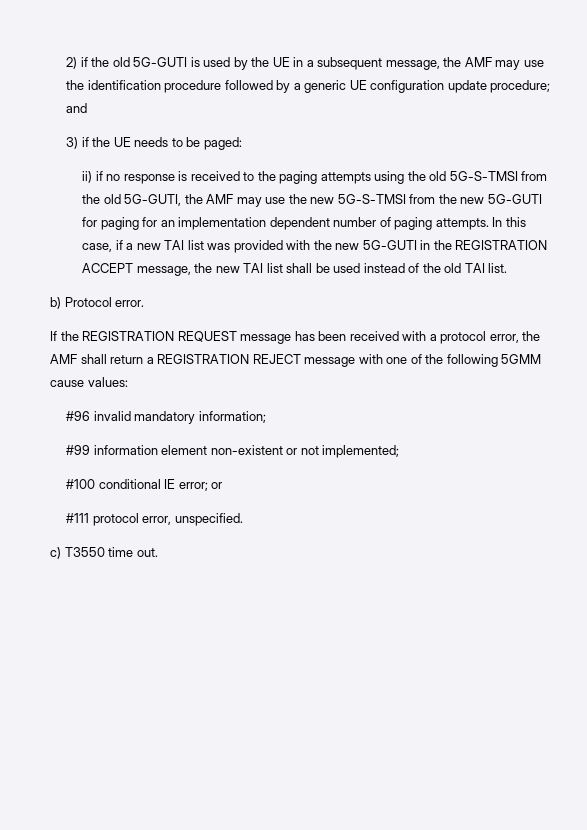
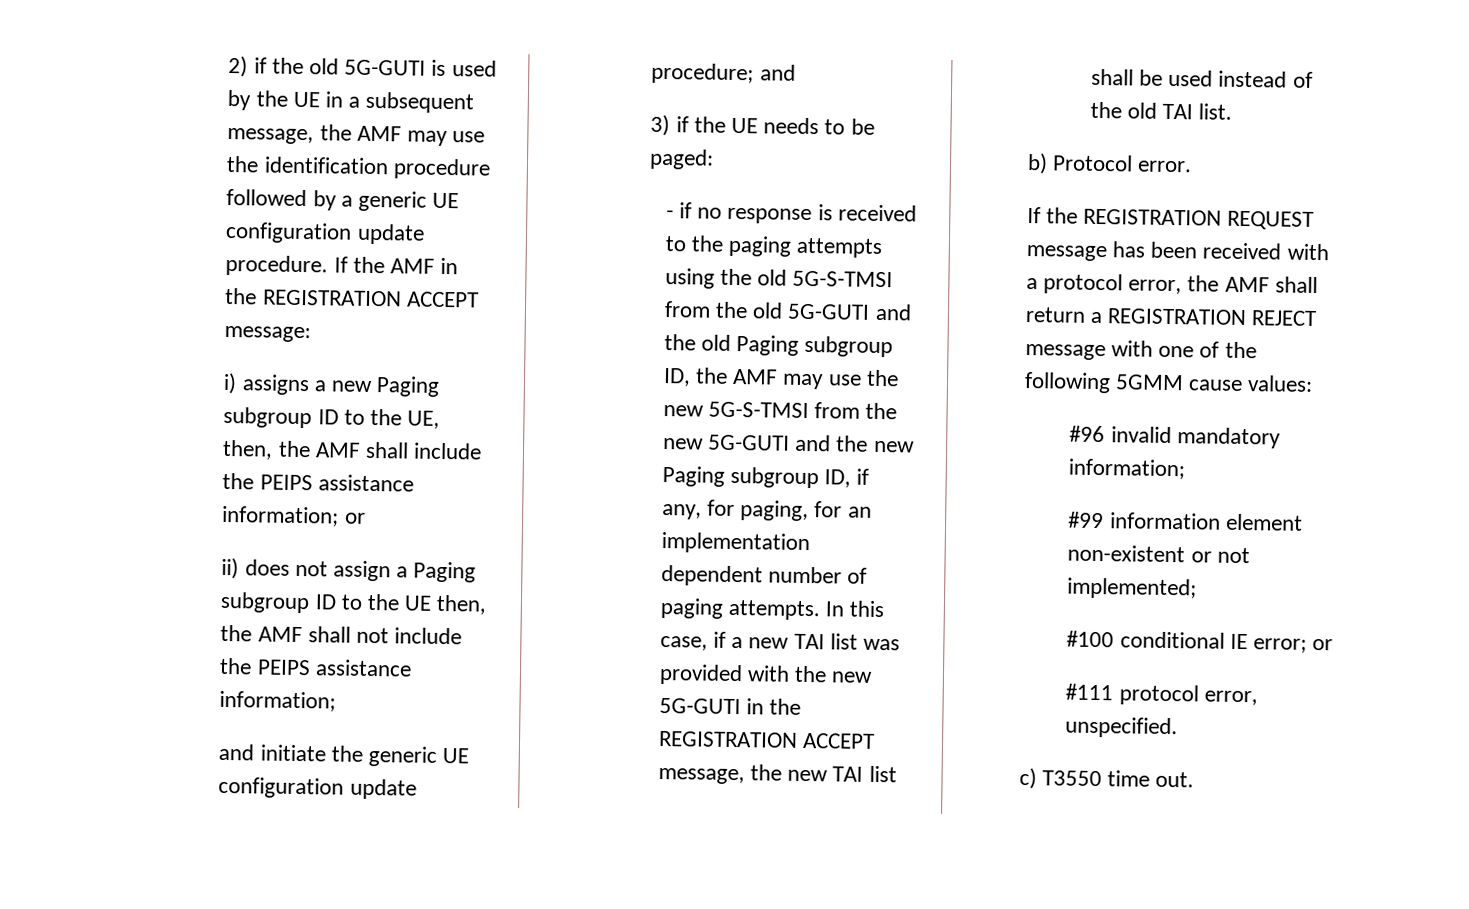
- 2) if the old 5G-GUTI is used by the UE in a subsequent message, the AMF may use the identification procedure followed by a generic UE configuration update procedure; and
+ 2) if the old 5G-GUTI is used by the UE in a subsequent message, the AMF may use the identification procedure followed by a generic UE configuration update procedure. If the AMF in the REGISTRATION ACCEPT message:
+ i) assigns a new Paging subgroup ID to the UE, then, the AMF shall include the PEIPS assistance information; or
+ ii) does not assign a Paging subgroup ID to the UE then, the AMF shall not include the PEIPS assistance information;
+ and initiate the generic UE configuration update procedure; and
- ii) if no response is received to the paging attempts using the old 5G-S-TMSI from the old 5G-GUTI, the AMF may use the new 5G-S-TMSI from the new 5G-GUTI for paging for an implementation dependent number of paging attempts.
+ - if no response is received to the paging attempts using the old 5G-S-TMSI from the old 5G-GUTI and the old Paging subgroup ID, the AMF may use the new 5G-S-TMSI from the new 5G-GUTI and the new Paging subgroup ID, if any, for paging, for an implementation dependent number of paging attempts.

